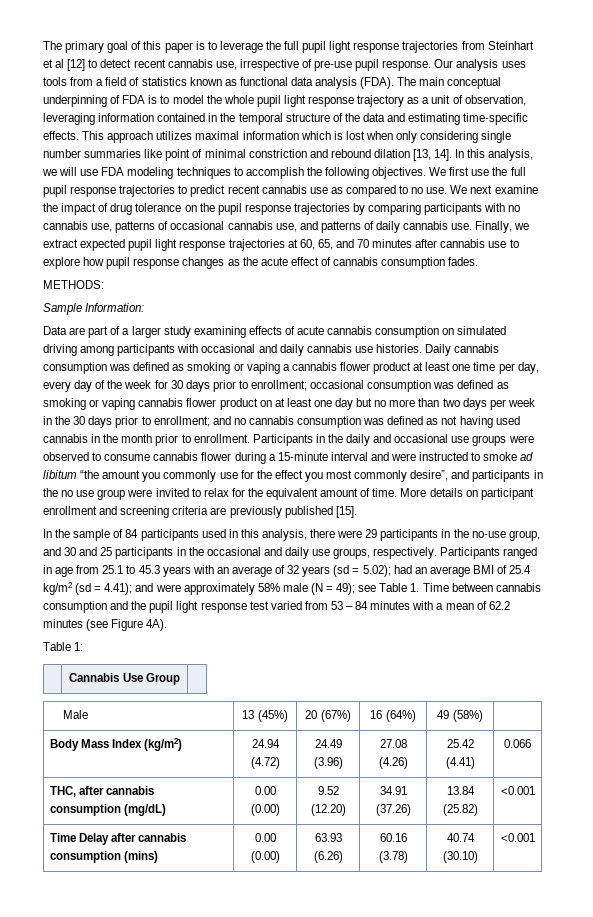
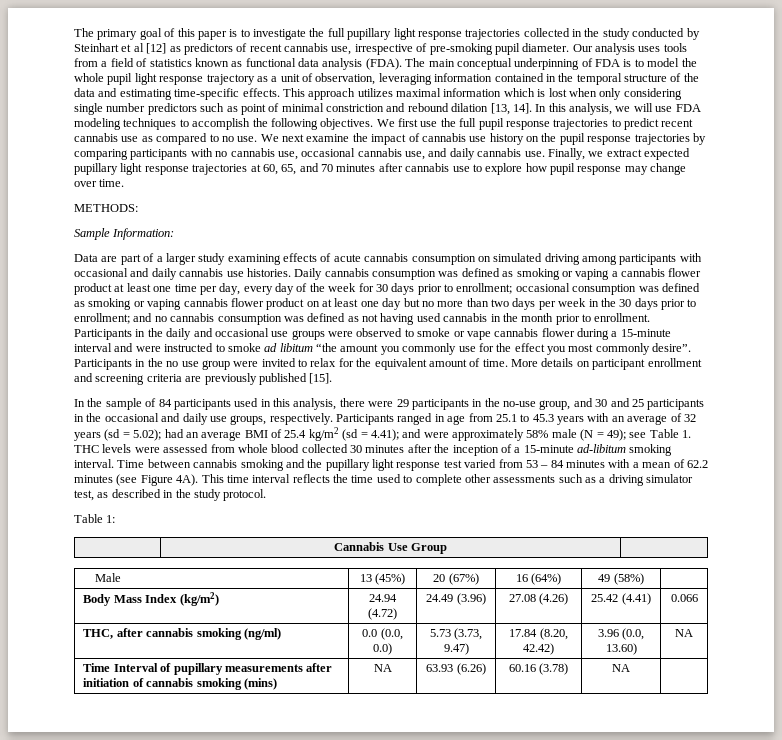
- The primary goal of this paper is to leverage the full pupil light response trajectories from Steinhart et al [12] to detect recent cannabis use, irrespective of pre-use pupil response.
+ The primary goal of this paper is to investigate the full pupillary light response trajectories collected in the study conducted by Steinhart et al [12] as predictors of recent cannabis use, irrespective of pre-smoking pupil diameter.
- This approach utilizes maximal information which is lost when only considering single number summaries like point of minimal constriction and rebound dilation [13, 14].
+ This approach utilizes maximal information which is lost when only considering single number predictors such as point of minimal constriction and rebound dilation [13, 14].
- We next examine the impact of drug tolerance on the pupil response trajectories by comparing participants with no cannabis use, patterns of occasional cannabis use, and patterns of daily cannabis use.
+ We next examine the impact of cannabis use history on the pupil response trajectories by comparing participants with no cannabis use, occasional cannabis use, and daily cannabis use.
- Finally, we extract expected pupil light response trajectories at 60, 65, and 70 minutes after cannabis use to explore how pupil response changes as the acute effect of cannabis consumption fades.
+ Finally, we extract expected pupillary light response trajectories at 60, 65, and 70 minutes after cannabis use to explore how pupil response may change over time.
- Participants in the daily and occasional use groups were observed to consume cannabis flower during a 15-minute interval and were instructed to smoke ad libitum “the amount you commonly use for the effect you most commonly desire”, and participants in the no use group were invited to relax for the equivalent amount of time.
+ Participants in the daily and occasional use groups were observed to smoke or vape cannabis flower during a 15-minute interval and were instructed to smoke ad libitum “the amount you commonly use for the effect you most commonly desire”. Participants in the no use group were invited to relax for the equivalent amount of time.
- see Table 1. Time between cannabis consumption and the pupil light response test varied from 53 – 84 minutes with a mean of 62.2 minutes (see Figure 4A).
+ see Table 1. THC levels were assessed from whole blood collected 30 minutes after the inception of a 15-minute ad-libitum smoking interval. Time between cannabis smoking and the pupillary light response test varied from 53 – 84 minutes with a mean of 62.2 minutes (see Figure 4A). This time interval reflects the time used to complete other assessments such as a driving simulator test, as described in the study protocol.
- THC, after cannabis consumption (mg/dL) | 0.00 (0.00) | 9.52 (12.20) | 34.91 (37.26) | 13.84 (25.82) | <0.001
- Time Delay after cannabis consumption (mins) | 0.00 (0.00) | 63.93 (6.26) | 60.16 (3.78) | 40.74 (30.10) | <0.001
+ THC, after cannabis smoking (ng/ml) | 0.0 (0.0, 0.0) | 5.73 (3.73, 9.47) | 17.84 (8.20, 42.42) | 3.96 (0.0, 13.60) | NA
+ Time Interval of pupillary measurements after initiation of cannabis smoking (mins) | NA | 63.93 (6.26) | 60.16 (3.78) | NA |

